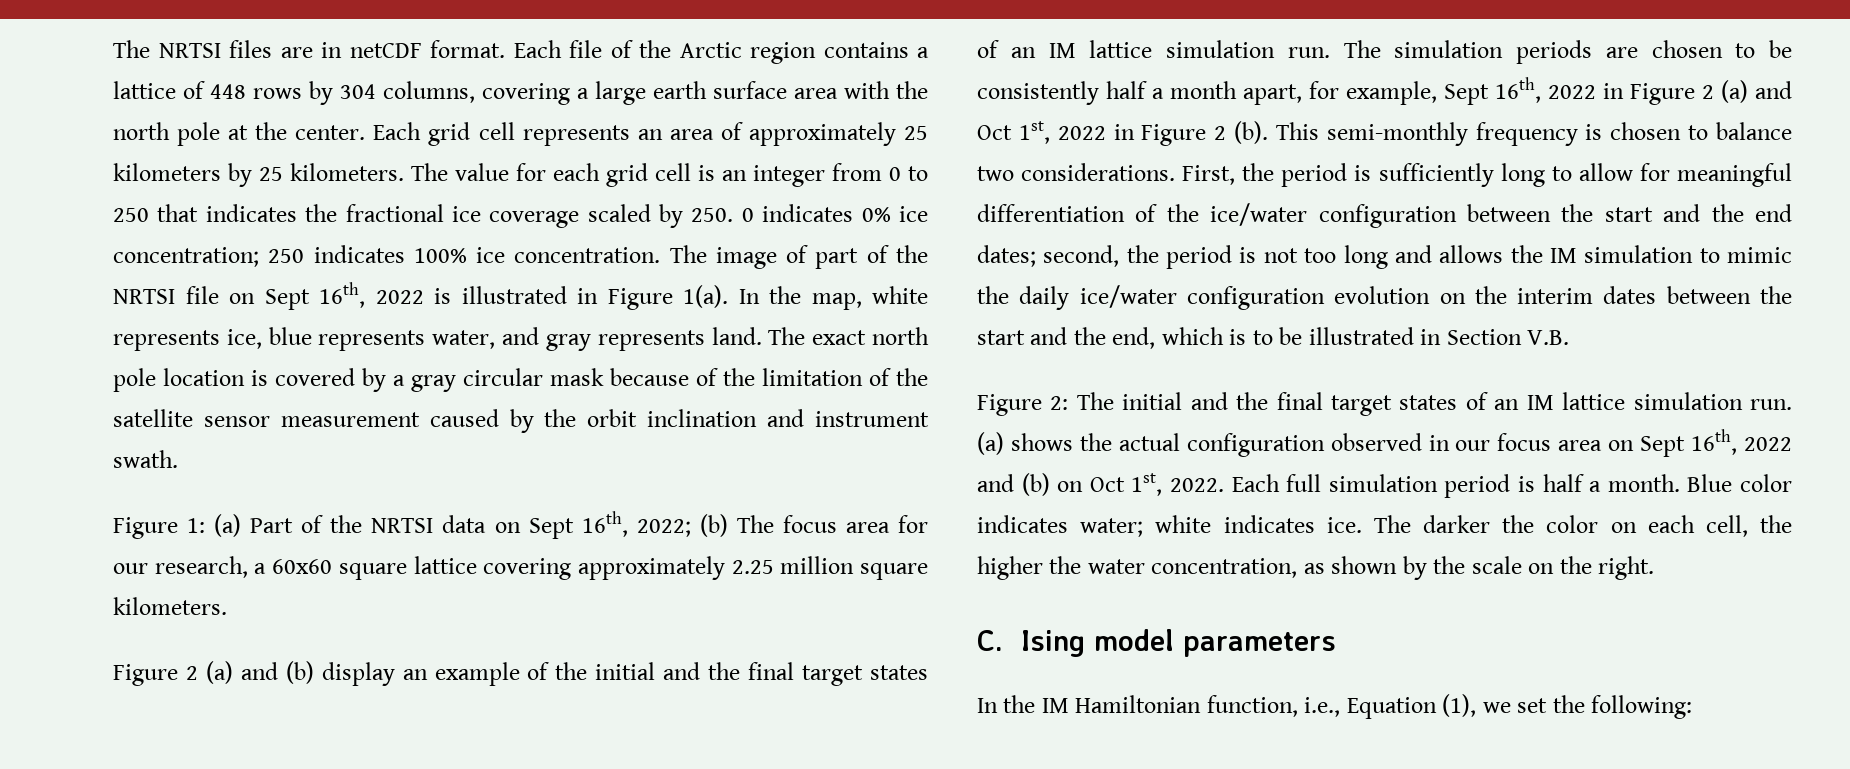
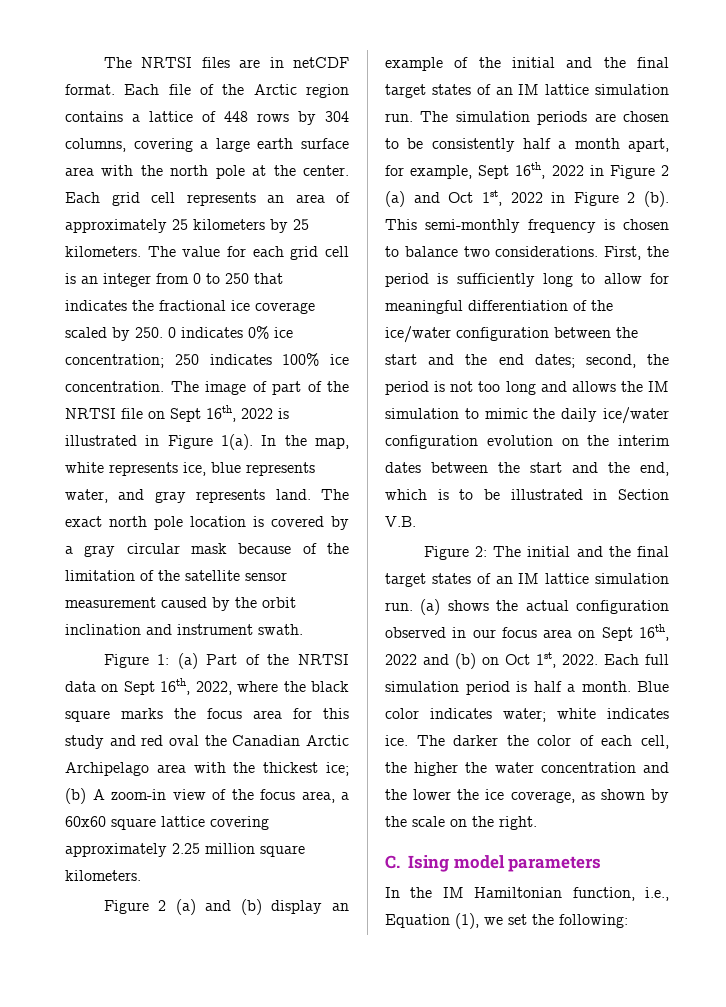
- Figure 1: (a) Part of the NRTSI data on Sept 16th, 2022; (b) The focus area for our research, a 60x60 square lattice covering approximately 2.25 million square kilometers.
+ Figure 1: (a) Part of the NRTSI data on Sept 16th, 2022, where the black square marks the focus area for this study and red oval the Canadian Arctic Archipelago area with the thickest ice; (b) A zoom-in view of the focus area, a 60x60 square lattice covering approximately 2.25 million square kilometers.
- The darker the color on each cell, the higher the water concentration, as shown by the scale on the right.
+ The darker the color of each cell, the higher the water concentration and the lower the ice coverage, as shown by the scale on the right.

